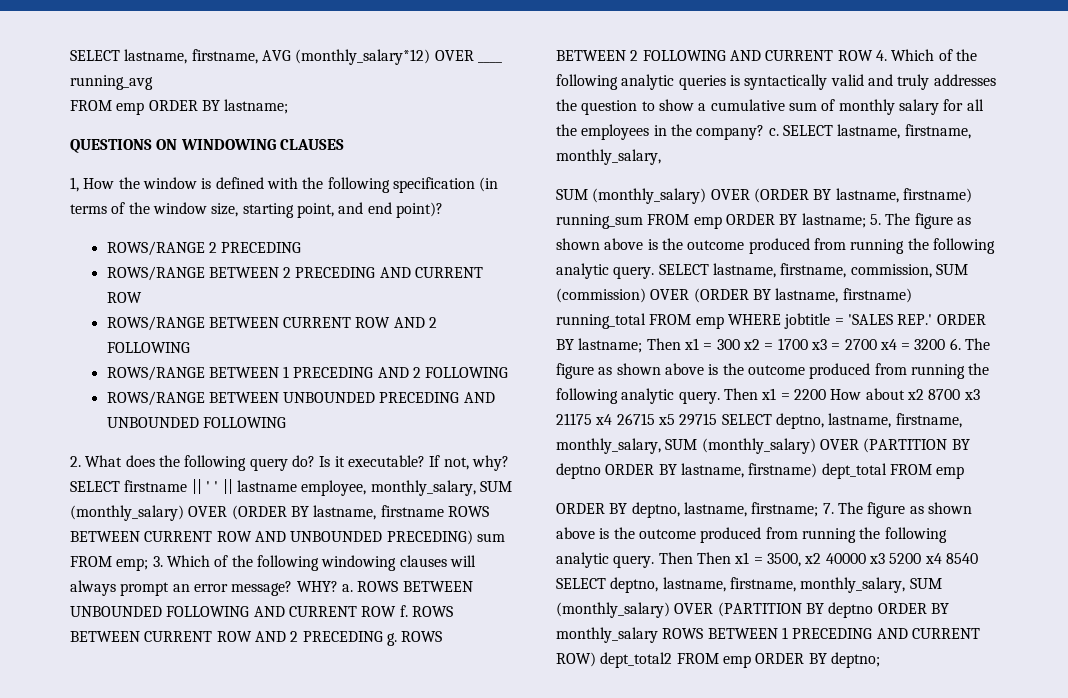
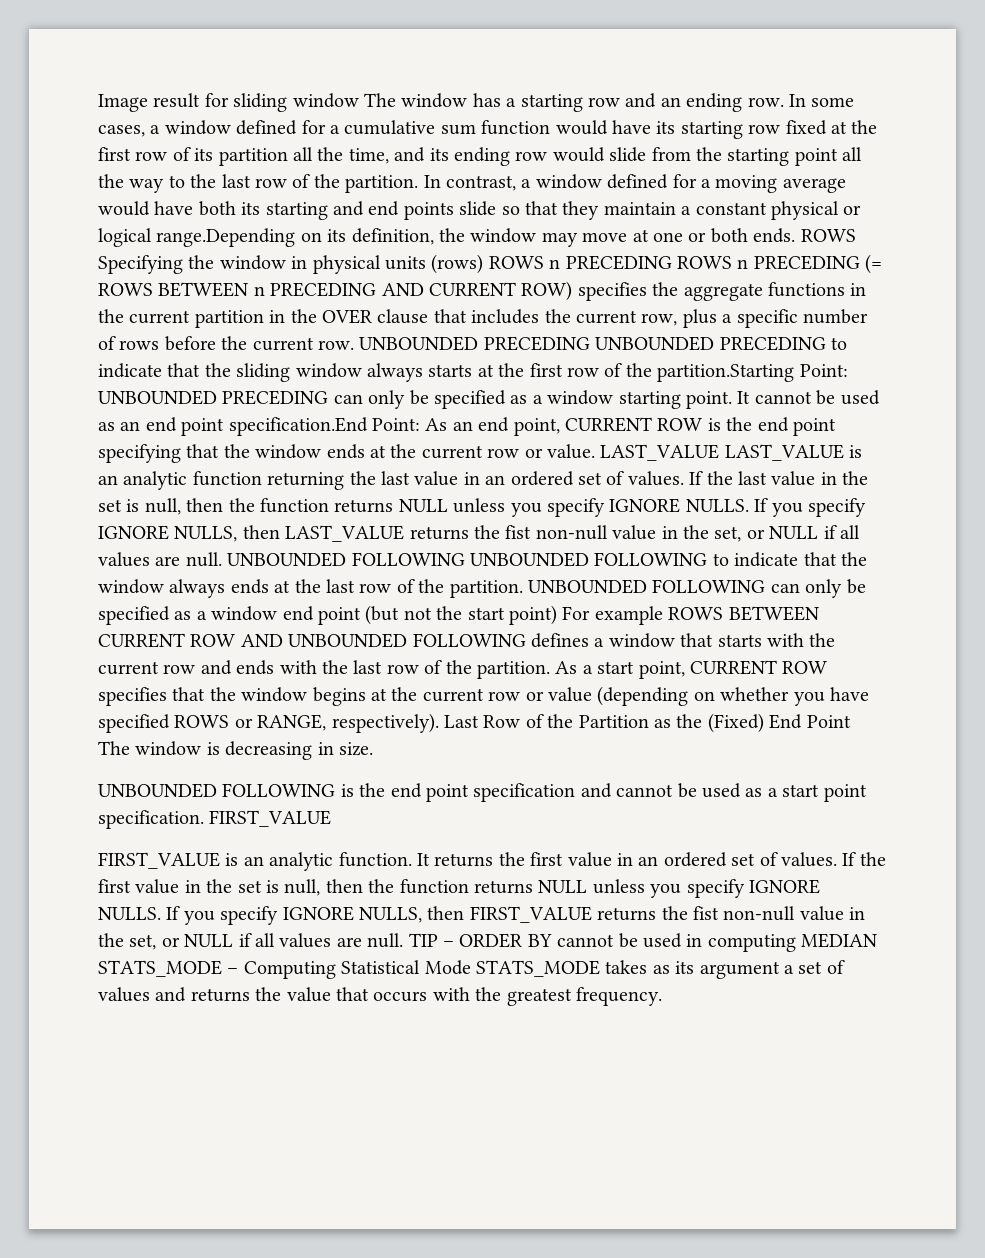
- SELECT lastname, firstname, AVG (monthly_salary*12) OVER ____ running_avg
- FROM emp ORDER BY lastname;
- QUESTIONS ON WINDOWING CLAUSES
- 1, How the window is defined with the following specification (in terms of the window size, starting point, and end point)?
- ROWS/RANGE 2 PRECEDING
- ROWS/RANGE BETWEEN 2 PRECEDING AND CURRENT ROW
- ROWS/RANGE BETWEEN CURRENT ROW AND 2 FOLLOWING
- ROWS/RANGE BETWEEN 1 PRECEDING AND 2 FOLLOWING
- ROWS/RANGE BETWEEN UNBOUNDED PRECEDING AND UNBOUNDED FOLLOWING
- 2. What does the following query do? Is it executable? If not, why? SELECT firstname || ' ' || lastname employee, monthly_salary, SUM (monthly_salary) OVER (ORDER BY lastname, firstname ROWS BETWEEN CURRENT ROW AND UNBOUNDED PRECEDING) sum FROM emp; 3. Which of the following windowing clauses will always prompt an error message? WHY? a. ROWS BETWEEN UNBOUNDED FOLLOWING AND CURRENT ROW f. ROWS BETWEEN CURRENT ROW AND 2 PRECEDING g. ROWS BETWEEN 2 FOLLOWING AND CURRENT ROW 4. Which of the following analytic queries is syntactically valid and truly addresses the question to show a cumulative sum of monthly salary for all the employees in the company? c. SELECT lastname, firstname, monthly_salary,
- SUM (monthly_salary) OVER (ORDER BY lastname, firstname) running_sum FROM emp ORDER BY lastname; 5. The figure as shown above is the outcome produced from running the following analytic query. SELECT lastname, firstname, commission, SUM (commission) OVER (ORDER BY lastname, firstname) running_total FROM emp WHERE jobtitle = 'SALES REP.' ORDER BY lastname; Then x1 = 300 x2 = 1700 x3 = 2700 x4 = 3200 6. The figure as shown above is the outcome produced from running the following analytic query. Then x1 = 2200 How about x2 8700 x3 21175 x4 26715 x5 29715 SELECT deptno, lastname, firstname, monthly_salary, SUM (monthly_salary) OVER (PARTITION BY deptno ORDER BY lastname, firstname) dept_total FROM emp
- ORDER BY deptno, lastname, firstname; 7. The figure as shown above is the outcome produced from running the following analytic query. Then Then x1 = 3500, x2 40000 x3 5200 x4 8540 SELECT deptno, lastname, firstname, monthly_salary, SUM (monthly_salary) OVER (PARTITION BY deptno ORDER BY monthly_salary ROWS BETWEEN 1 PRECEDING AND CURRENT ROW) dept_total2 FROM emp ORDER BY deptno;
+ Image result for sliding window The window has a starting row and an ending row. In some cases, a window defined for a cumulative sum function would have its starting row fixed at the first row of its partition all the time, and its ending row would slide from the starting point all the way to the last row of the partition. In contrast, a window defined for a moving average would have both its starting and end points slide so that they maintain a constant physical or logical range.Depending on its definition, the window may move at one or both ends. ROWS Specifying the window in physical units (rows) ROWS n PRECEDING ROWS n PRECEDING (= ROWS BETWEEN n PRECEDING AND CURRENT ROW) specifies the aggregate functions in the current partition in the OVER clause that includes the current row, plus a specific number of rows before the current row. UNBOUNDED PRECEDING UNBOUNDED PRECEDING to indicate that the sliding window always starts at the first row of the partition.Starting Point: UNBOUNDED PRECEDING can only be specified as a window starting point. It cannot be used as an end point specification.End Point: As an end point, CURRENT ROW is the end point specifying that the window ends at the current row or value. LAST_VALUE LAST_VALUE is an analytic function returning the last value in an ordered set of values. If the last value in the set is null, then the function returns NULL unless you specify IGNORE NULLS. If you specify IGNORE NULLS, then LAST_VALUE returns the fist non-null value in the set, or NULL if all values are null. UNBOUNDED FOLLOWING UNBOUNDED FOLLOWING to indicate that the window always ends at the last row of the partition. UNBOUNDED FOLLOWING can only be specified as a window end point (but not the start point) For example ROWS BETWEEN CURRENT ROW AND UNBOUNDED FOLLOWING defines a window that starts with the current row and ends with the last row of the partition. As a start point, CURRENT ROW specifies that the window begins at the current row or value (depending on whether you have specified ROWS or RANGE, respectively). Last Row of the Partition as the (Fixed) End Point The window is decreasing in size.
+ UNBOUNDED FOLLOWING is the end point specification and cannot be used as a start point specification. FIRST_VALUE
+ FIRST_VALUE is an analytic function. It returns the first value in an ordered set of values. If the first value in the set is null, then the function returns NULL unless you specify IGNORE NULLS. If you specify IGNORE NULLS, then FIRST_VALUE returns the fist non-null value in the set, or NULL if all values are null. TIP – ORDER BY cannot be used in computing MEDIAN STATS_MODE – Computing Statistical Mode STATS_MODE takes as its argument a set of values and returns the value that occurs with the greatest frequency.

